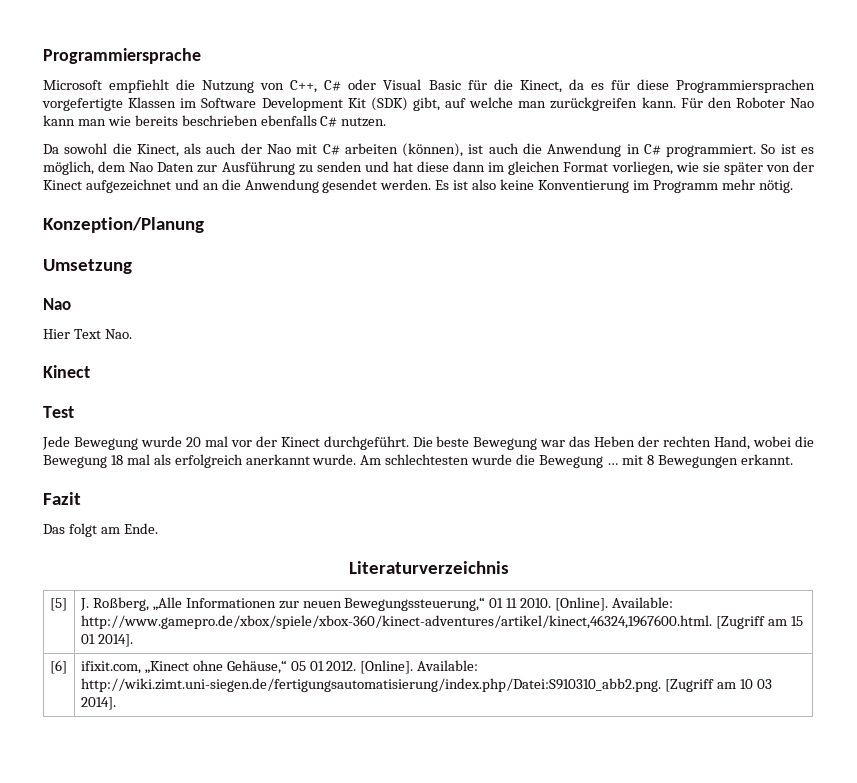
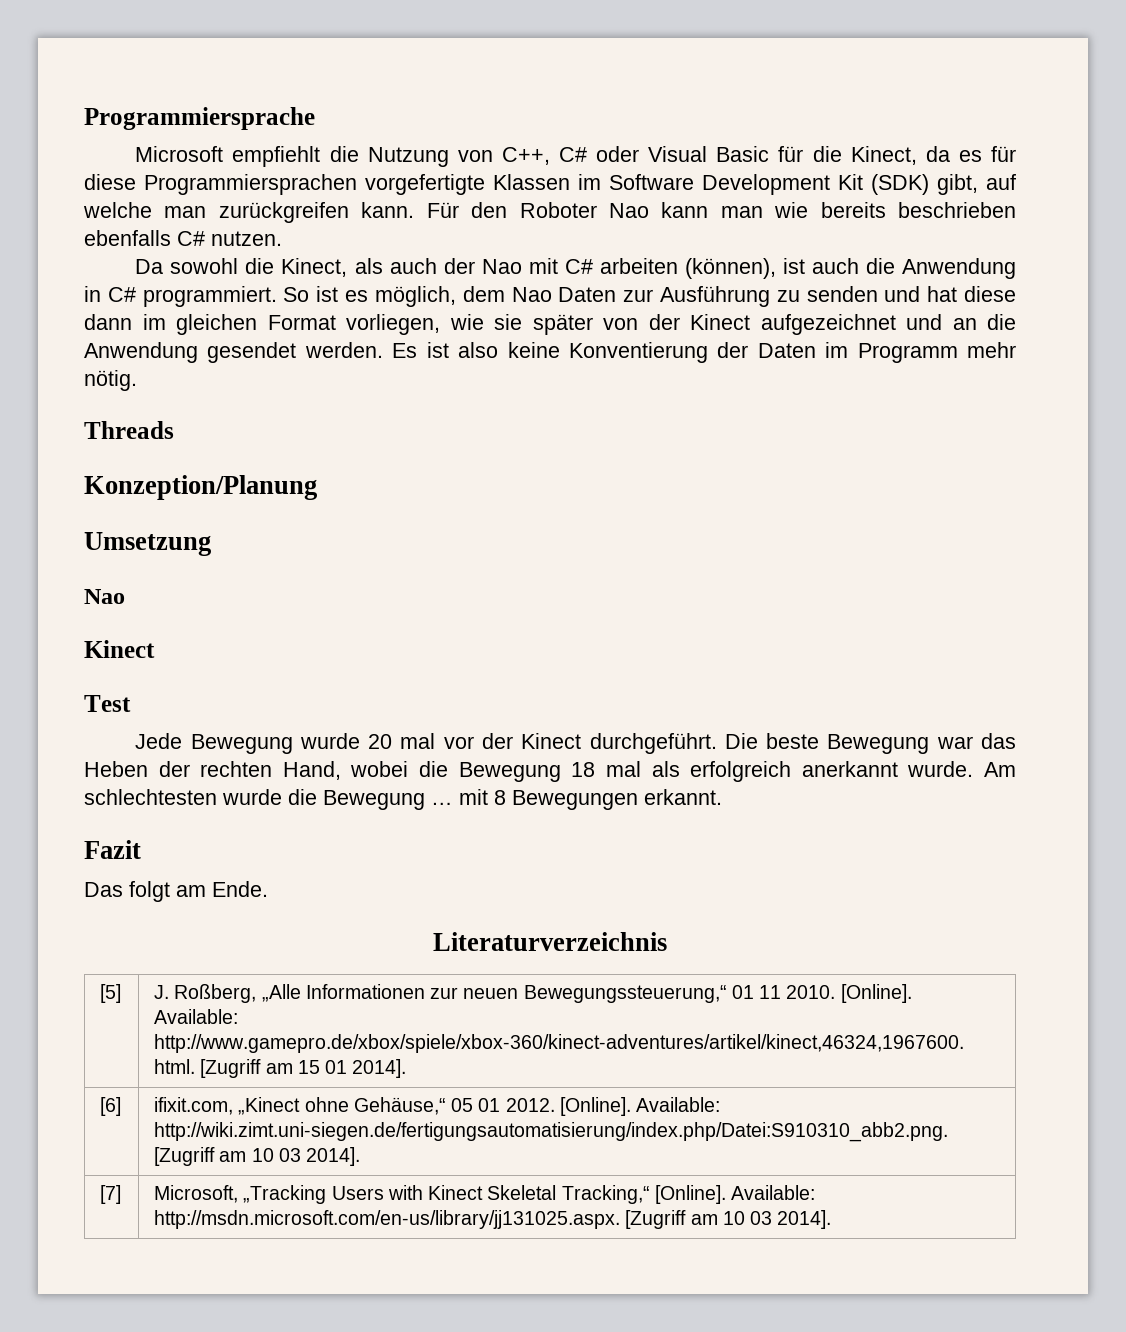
- Es ist also keine Konventierung im Programm mehr nötig.
+ Es ist also keine Konventierung der Daten im Programm mehr nötig.
+ Threads
- Hier Text Nao.
+ [7] | Microsoft, „Tracking Users with Kinect Skeletal Tracking,“ [Online]. Available: http://msdn.microsoft.com/en-us/library/jj131025.aspx. [Zugriff am 10 03 2014].

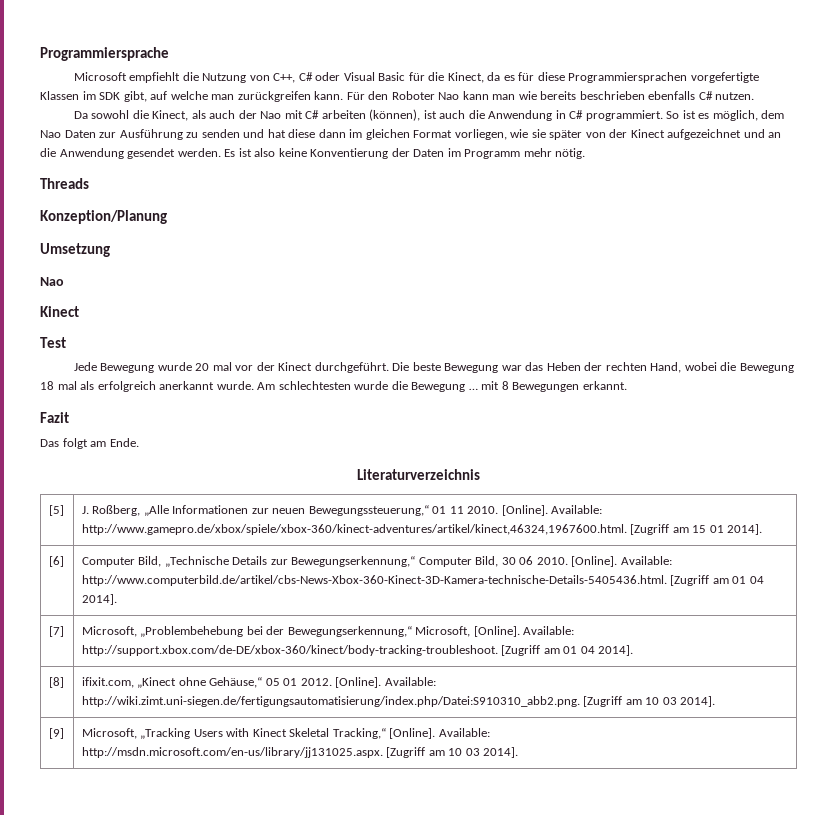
- Microsoft empfiehlt die Nutzung von C++, C# oder Visual Basic für die Kinect, da es für diese Programmiersprachen vorgefertigte Klassen im Software Development Kit (SDK) gibt, auf welche man zurückgreifen kann.
+ Microsoft empfiehlt die Nutzung von C++, C# oder Visual Basic für die Kinect, da es für diese Programmiersprachen vorgefertigte Klassen im SDK gibt, auf welche man zurückgreifen kann.
- [6] | ifixit.com, „Kinect ohne Gehäuse,“ 05 01 2012. [Online]. Available: http://wiki.zimt.uni-siegen.de/fertigungsautomatisierung/index.php/Datei:S910310_abb2.png. [Zugriff am 10 03 2014].
+ [6] | Computer Bild, „Technische Details zur Bewegungserkennung,“ Computer Bild, 30 06 2010. [Online]. Available: http://www.computerbild.de/artikel/cbs-News-Xbox-360-Kinect-3D-Kamera-technische-Details-5405436.html. [Zugriff am 01 04 2014].
+ [7] | Microsoft, „Problembehebung bei der Bewegungserkennung,“ Microsoft, [Online]. Available: http://support.xbox.com/de-DE/xbox-360/kinect/body-tracking-troubleshoot. [Zugriff am 01 04 2014].
+ [8] | ifixit.com, „Kinect ohne Gehäuse,“ 05 01 2012. [Online]. Available: http://wiki.zimt.uni-siegen.de/fertigungsautomatisierung/index.php/Datei:S910310_abb2.png. [Zugriff am 10 03 2014].
- [7] | Microsoft, „Tracking Users with Kinect Skeletal Tracking,“ [Online]. Available: http://msdn.microsoft.com/en-us/library/jj131025.aspx. [Zugriff am 10 03 2014].
+ [9] | Microsoft, „Tracking Users with Kinect Skeletal Tracking,“ [Online]. Available: http://msdn.microsoft.com/en-us/library/jj131025.aspx. [Zugriff am 10 03 2014].

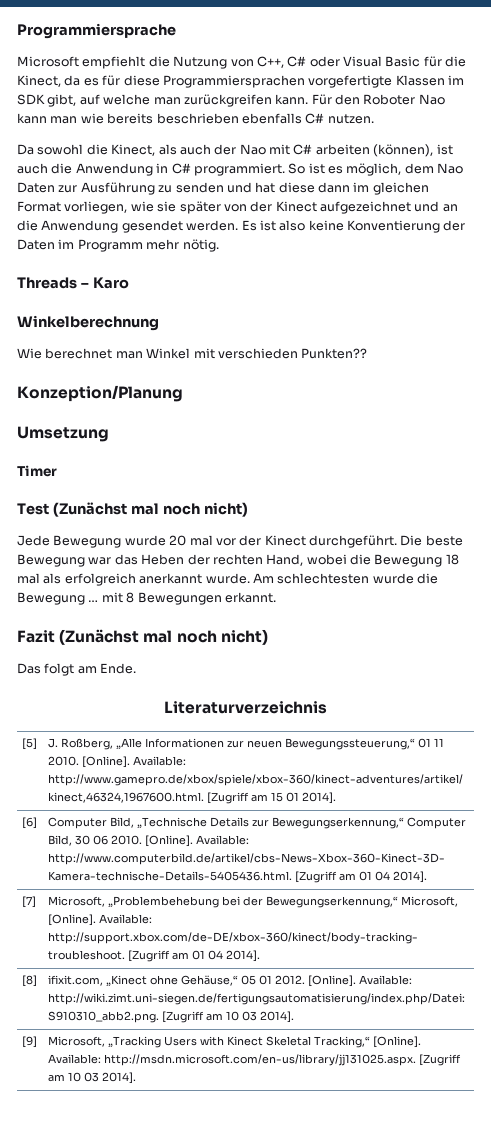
- Threads
+ Threads – Karo
+ Winkelberechnung
+ Wie berechnet man Winkel mit verschieden Punkten??
  Umsetzung
- Nao
- Kinect
+ Timer
- Test
+ Test (Zunächst mal noch nicht)
- Fazit
+ Fazit (Zunächst mal noch nicht)

